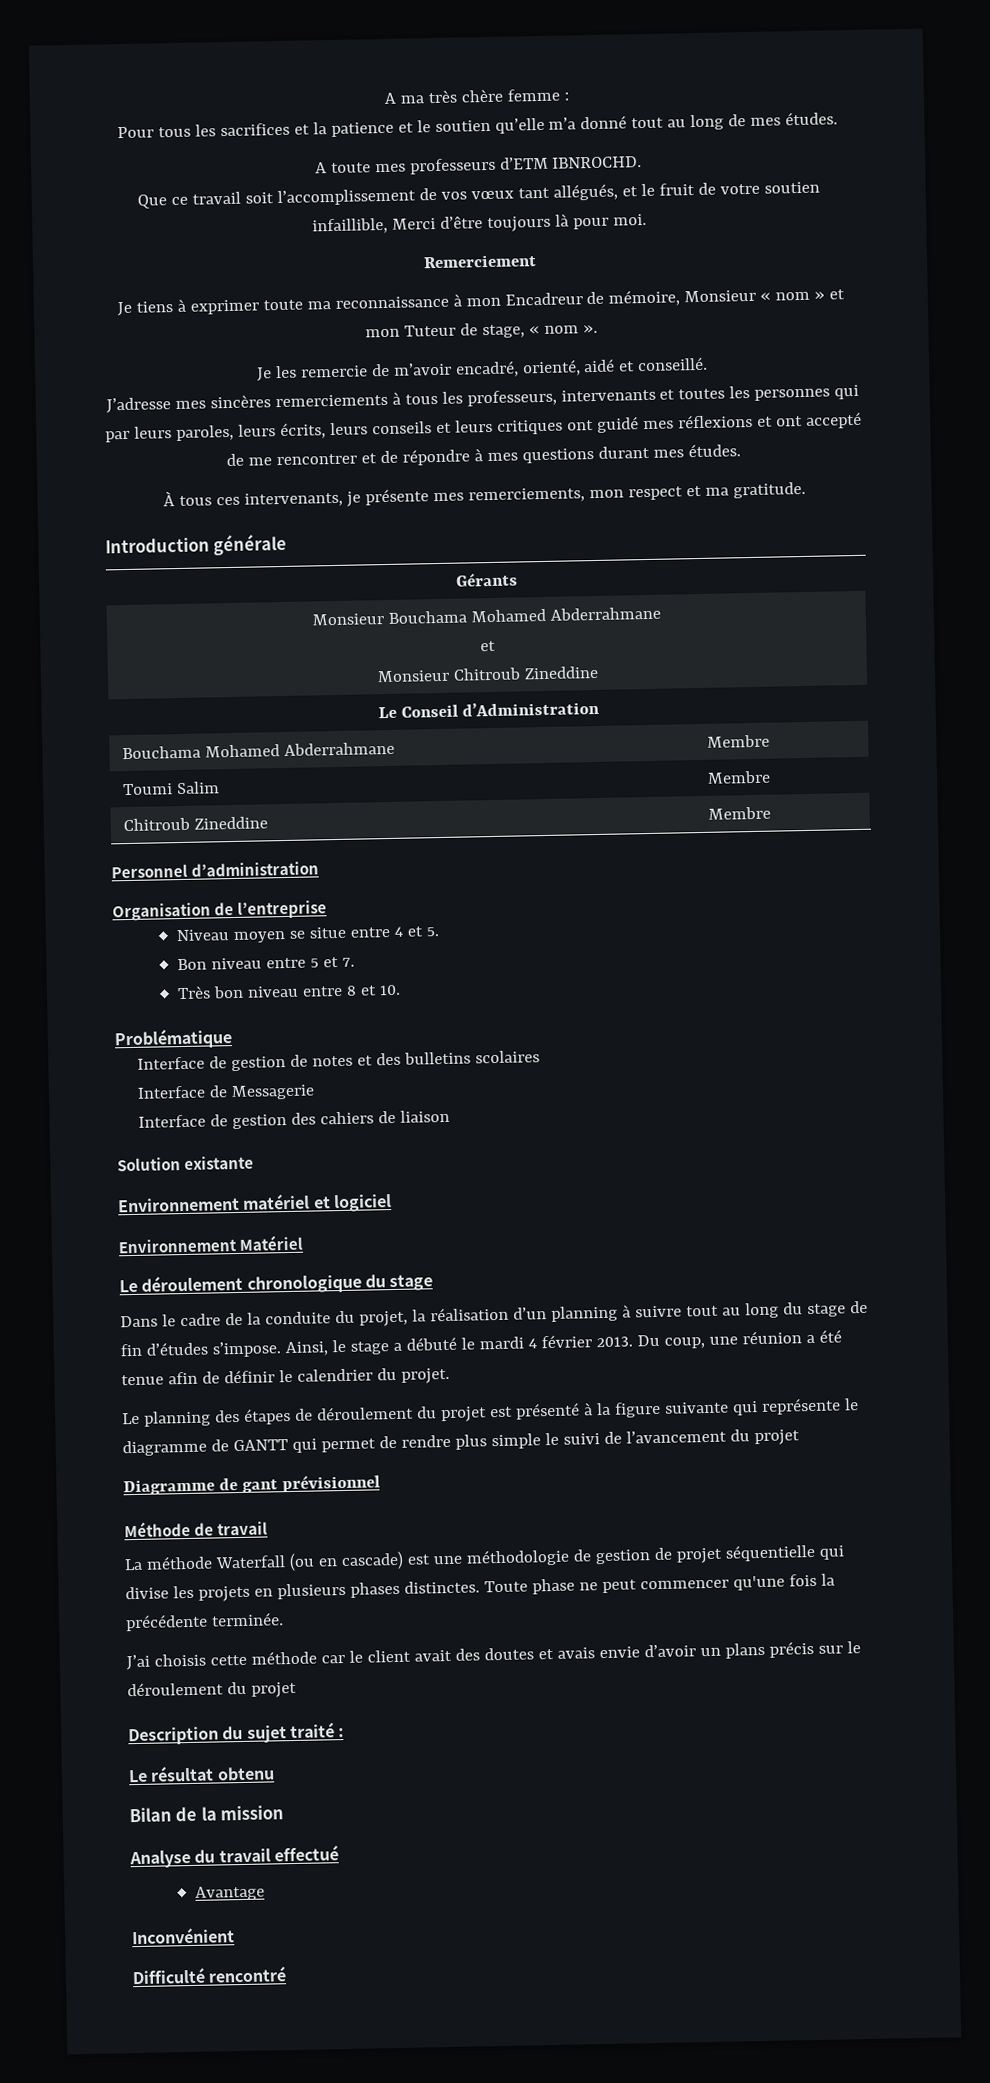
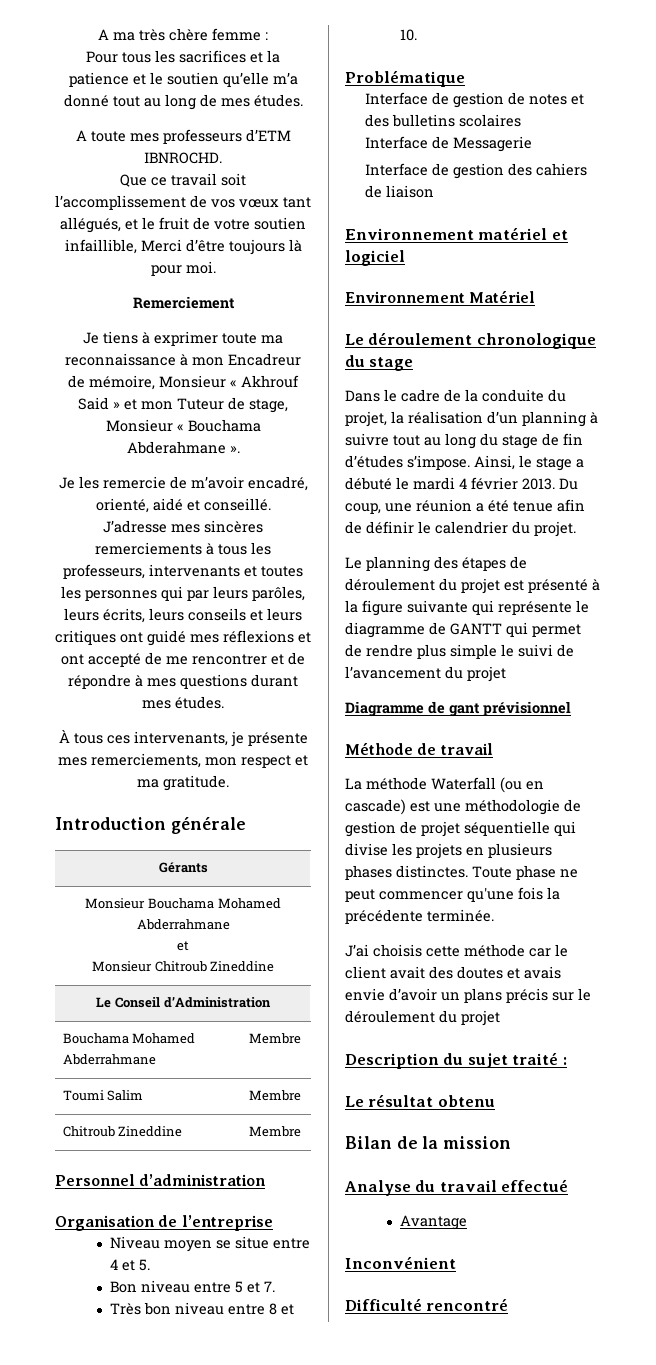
- Je tiens à exprimer toute ma reconnaissance à mon Encadreur de mémoire, Monsieur « nom » et mon Tuteur de stage, « nom ».
+ Je tiens à exprimer toute ma reconnaissance à mon Encadreur de mémoire, Monsieur « Akhrouf Said » et mon Tuteur de stage, Monsieur « Bouchama Abderahmane ».
- J’adresse mes sincères remerciements à tous les professeurs, intervenants et toutes les personnes qui par leurs paroles, leurs écrits, leurs conseils et leurs critiques ont guidé mes réflexions et ont accepté de me rencontrer et de répondre à mes questions durant mes études.
+ J’adresse mes sincères remerciements à tous les professeurs, intervenants et toutes les personnes qui par leurs parôles, leurs écrits, leurs conseils et leurs critiques ont guidé mes réflexions et ont accepté de me rencontrer et de répondre à mes questions durant mes études.
- Solution existante

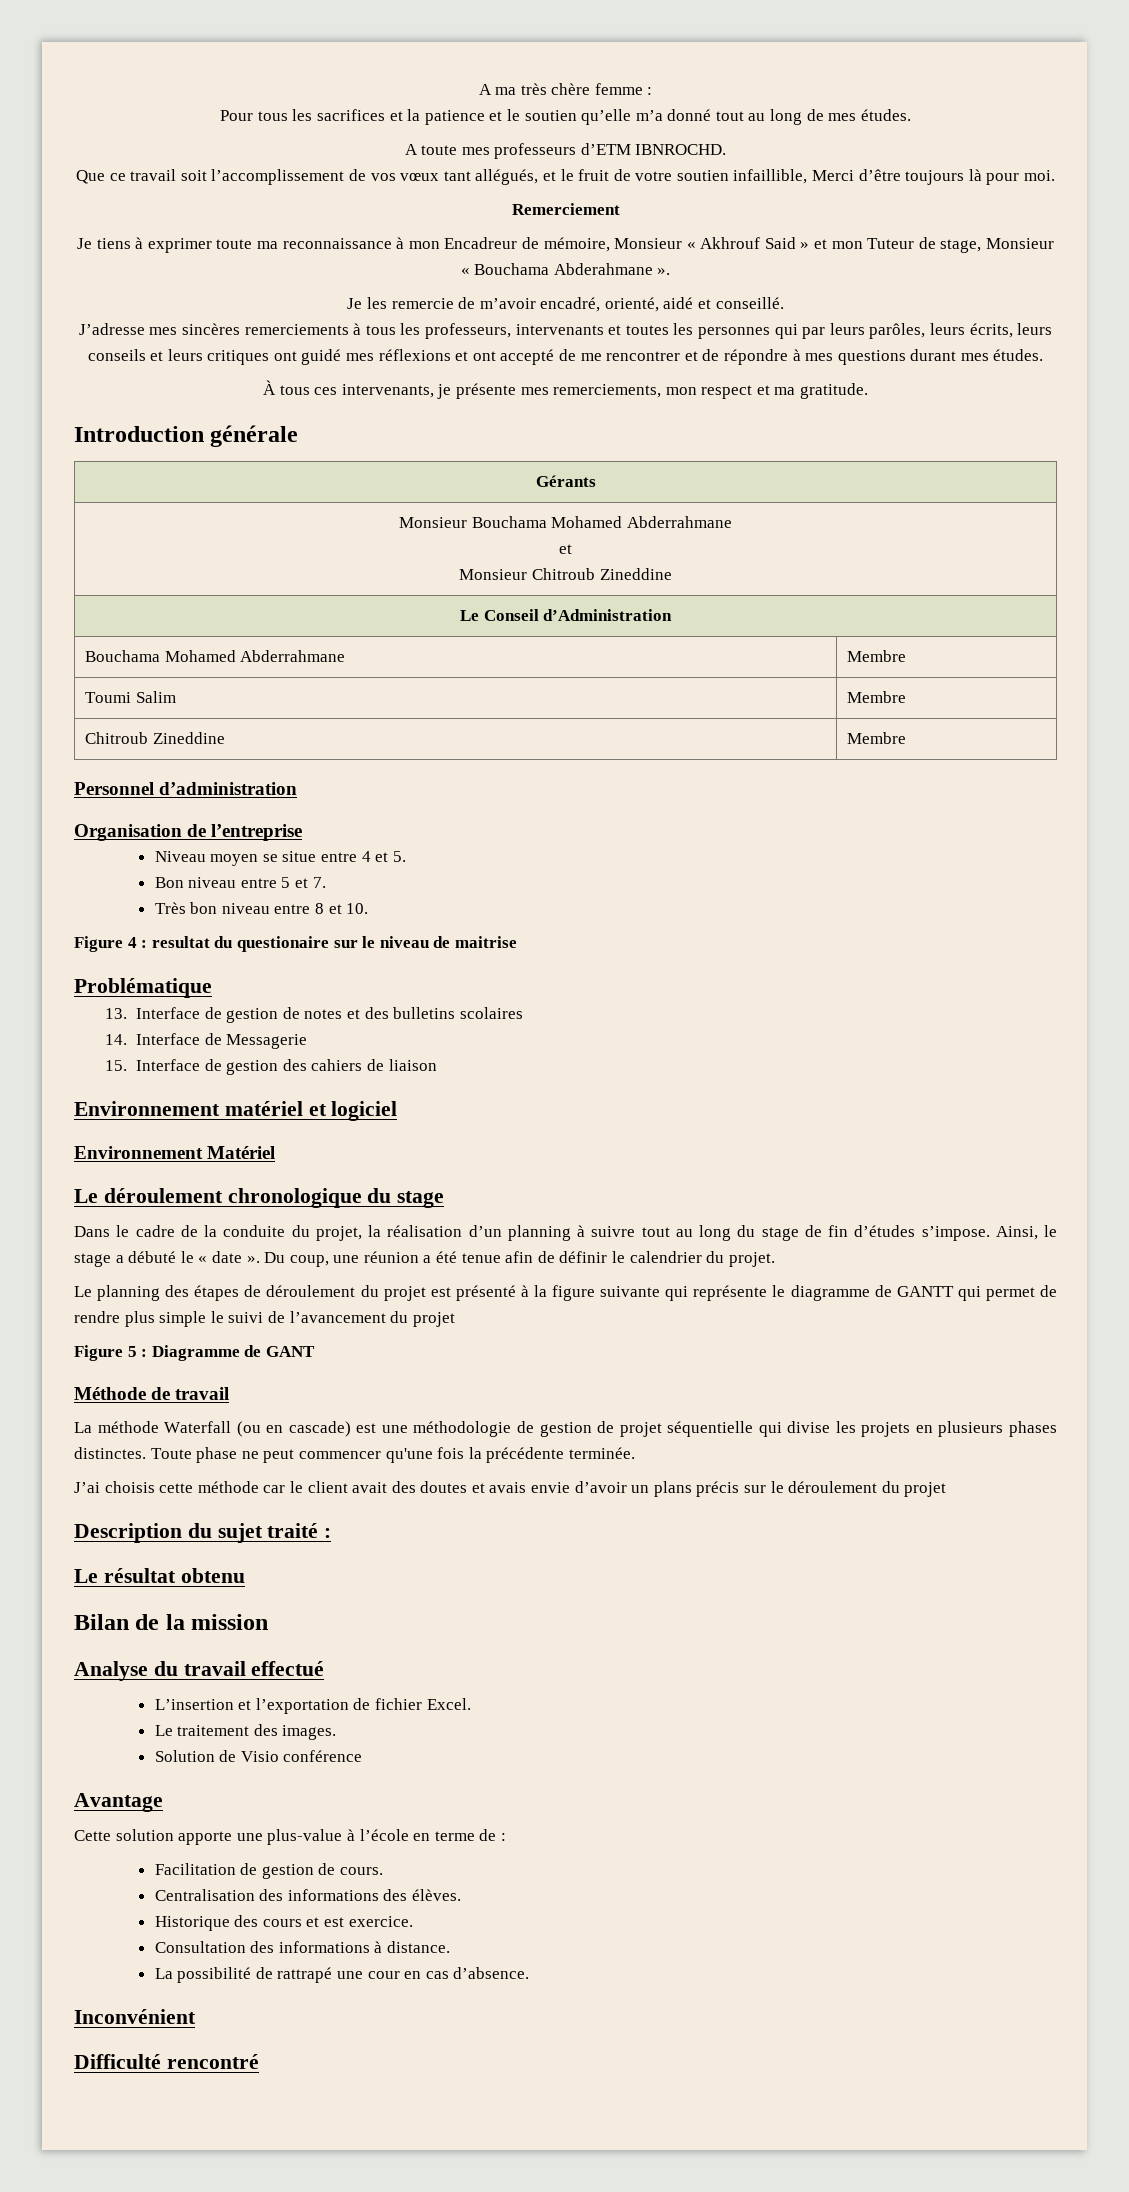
+ Figure 4 : resultat du questionaire sur le niveau de maitrise
- Interface de gestion de notes et des bulletins scolaires
+ 13. Interface de gestion de notes et des bulletins scolaires
- Interface de Messagerie
+ 14. Interface de Messagerie
- Interface de gestion des cahiers de liaison
+ 15. Interface de gestion des cahiers de liaison
- Ainsi, le stage a débuté le mardi 4 février 2013.
+ Ainsi, le stage a débuté le « date ».
- Diagramme de gant prévisionnel
+ Figure 5 : Diagramme de GANT
+ L’insertion et l’exportation de fichier Excel.
+ Le traitement des images.
+ Solution de Visio conférence
  Avantage
+ Cette solution apporte une plus-value à l’école en terme de :
+ Facilitation de gestion de cours.
+ Centralisation des informations des élèves.
+ Historique des cours et est exercice.
+ Consultation des informations à distance.
+ La possibilité de rattrapé une cour en cas d’absence.

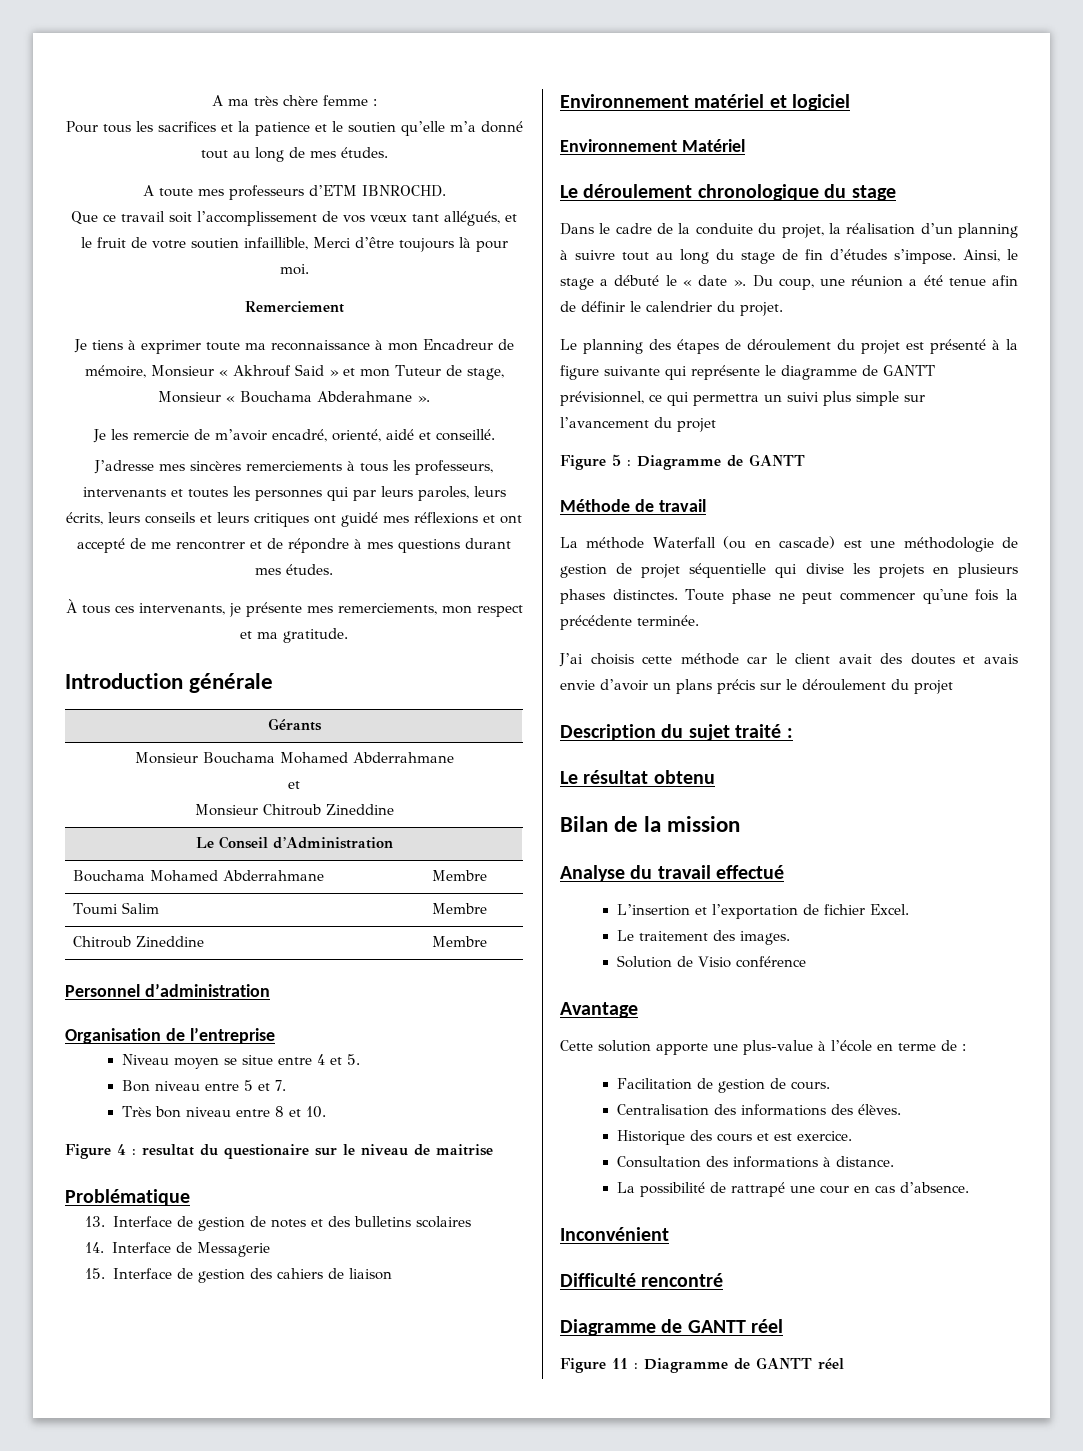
- J’adresse mes sincères remerciements à tous les professeurs, intervenants et toutes les personnes qui par leurs parôles, leurs écrits, leurs conseils et leurs critiques ont guidé mes réflexions et ont accepté de me rencontrer et de répondre à mes questions durant mes études.
+ J’adresse mes sincères remerciements à tous les professeurs, intervenants et toutes les personnes qui par leurs paroles, leurs écrits, leurs conseils et leurs critiques ont guidé mes réflexions et ont accepté de me rencontrer et de répondre à mes questions durant mes études.
- Le planning des étapes de déroulement du projet est présenté à la figure suivante qui représente le diagramme de GANTT qui permet de rendre plus simple le suivi de l’avancement du projet
+ Le planning des étapes de déroulement du projet est présenté à la figure suivante qui représente le diagramme de GANTT prévisionnel, ce qui permettra un suivi plus simple sur l’avancement du projet
- Figure 5 : Diagramme de GANT
+ Figure 5 : Diagramme de GANTT
  Difficulté rencontré
+ Diagramme de GANTT réel
+ Figure 11 : Diagramme de GANTT réel

